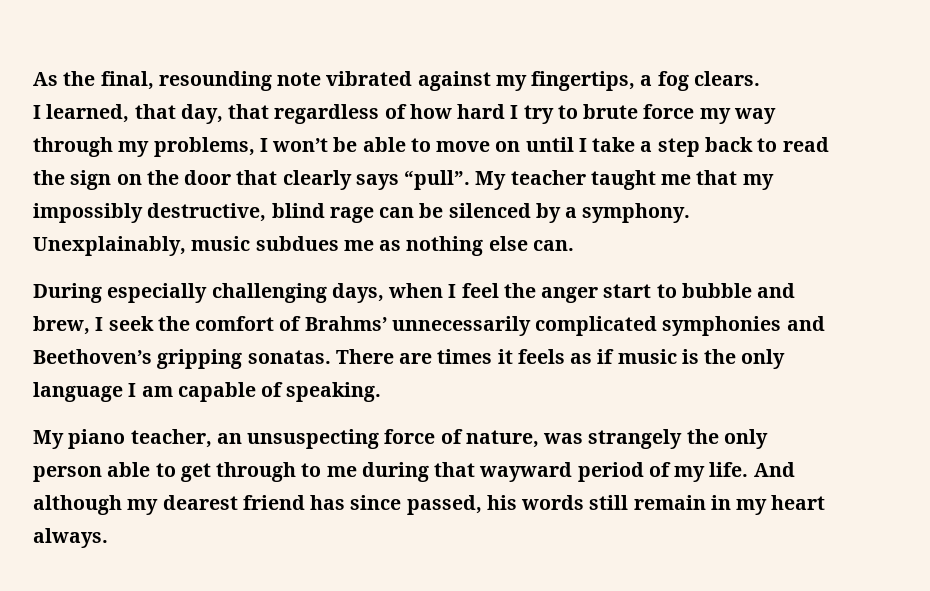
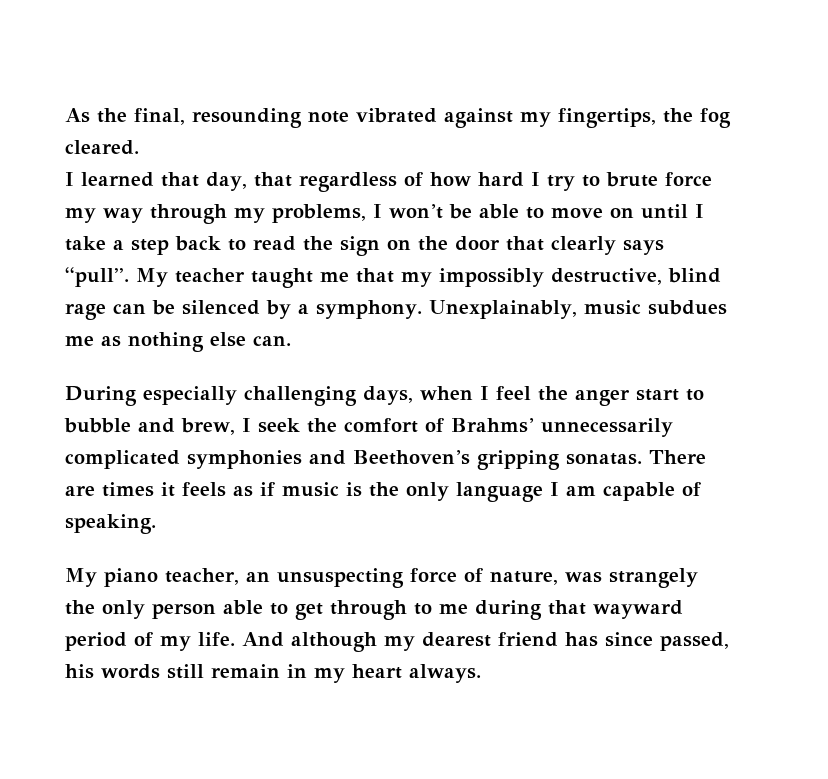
- As the final, resounding note vibrated against my fingertips, a fog clears.
- I learned, that day, that regardless of how hard I try to brute force my way through my problems, I won’t be able to move on until I take a step back to read the sign on the door that clearly says “pull”.
+ As the final, resounding note vibrated against my fingertips, the fog cleared.
+ I learned that day, that regardless of how hard I try to brute force my way through my problems, I won’t be able to move on until I take a step back to read the sign on the door that clearly says “pull”.

